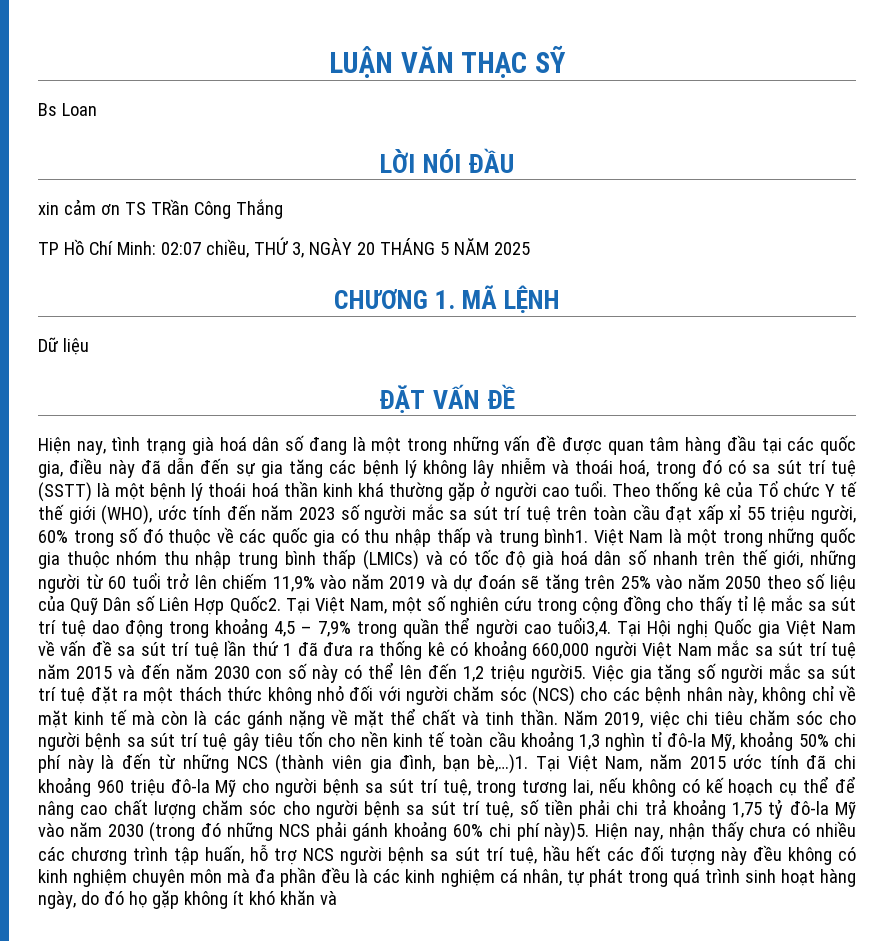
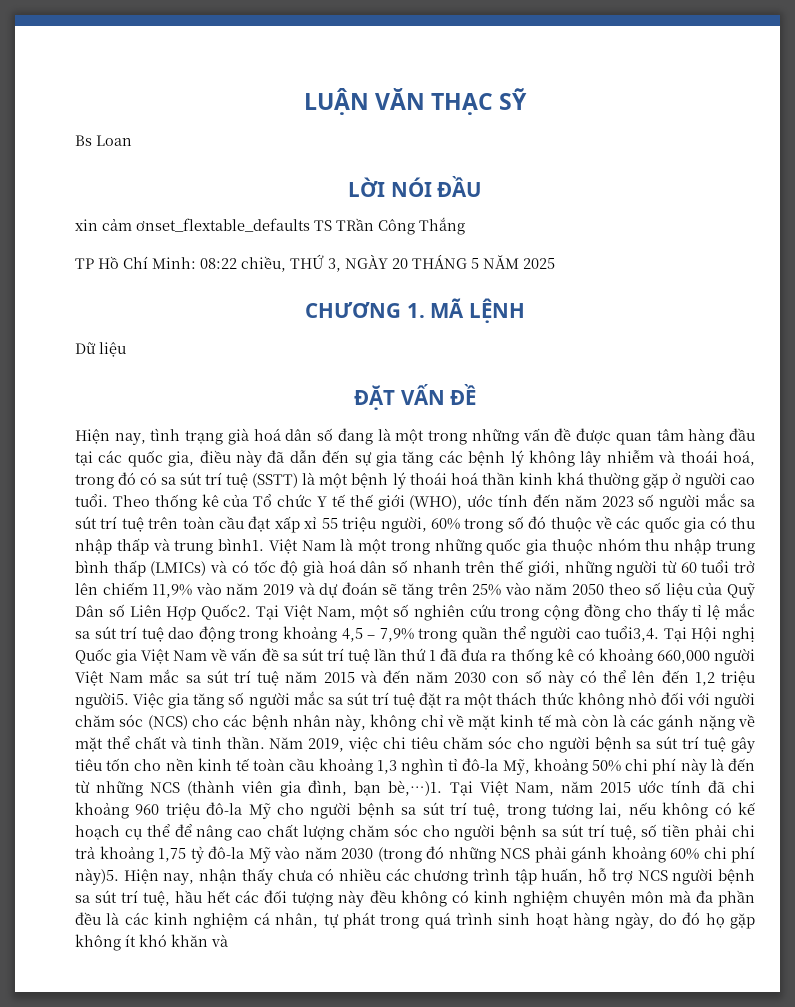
- xin cảm ơn TS TRần Công Thắng
+ xin cảm ơnset_flextable_defaults TS TRần Công Thắng
- TP Hồ Chí Minh: 02:07 chiều, THỨ 3, NGÀY 20 THÁNG 5 NĂM 2025
+ TP Hồ Chí Minh: 08:22 chiều, THỨ 3, NGÀY 20 THÁNG 5 NĂM 2025

